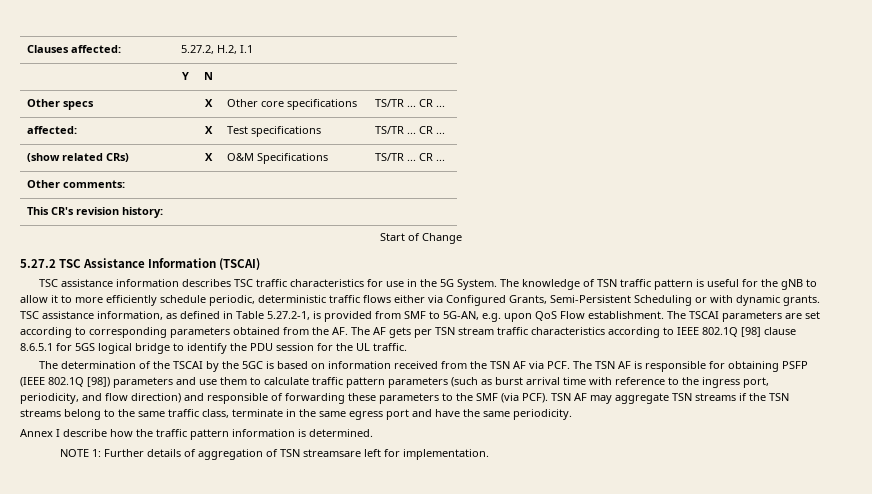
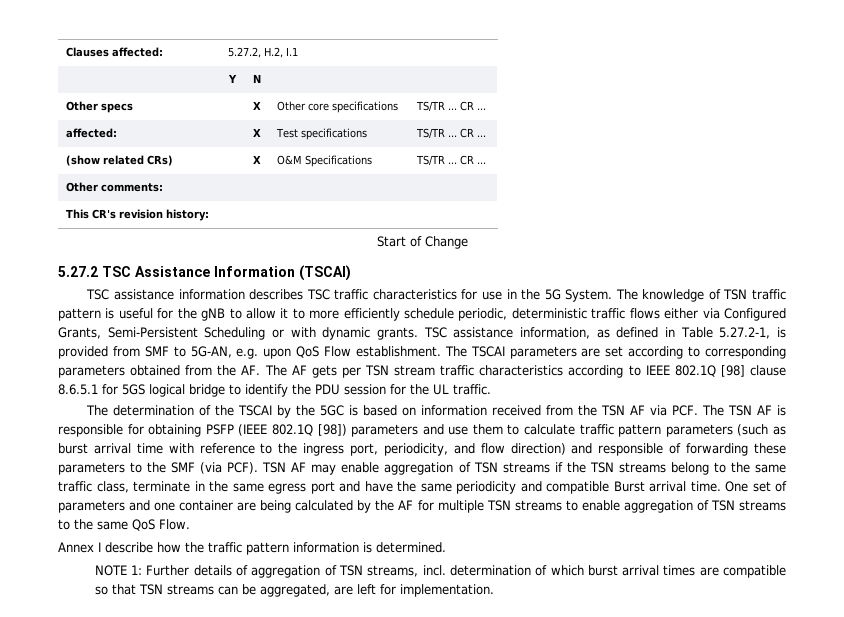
- TSN AF may aggregate TSN streams if the TSN streams belong to the same traffic class, terminate in the same egress port and have the same periodicity.
+ TSN AF may enable aggregation of TSN streams if the TSN streams belong to the same traffic class, terminate in the same egress port and have the same periodicity and compatible Burst arrival time. One set of parameters and one container are being calculated by the AF for multiple TSN streams to enable aggregation of TSN streams to the same QoS Flow.
- NOTE 1: Further details of aggregation of TSN streamsare left for implementation.
+ NOTE 1: Further details of aggregation of TSN streams, incl. determination of which burst arrival times are compatible so that TSN streams can be aggregated, are left for implementation.

